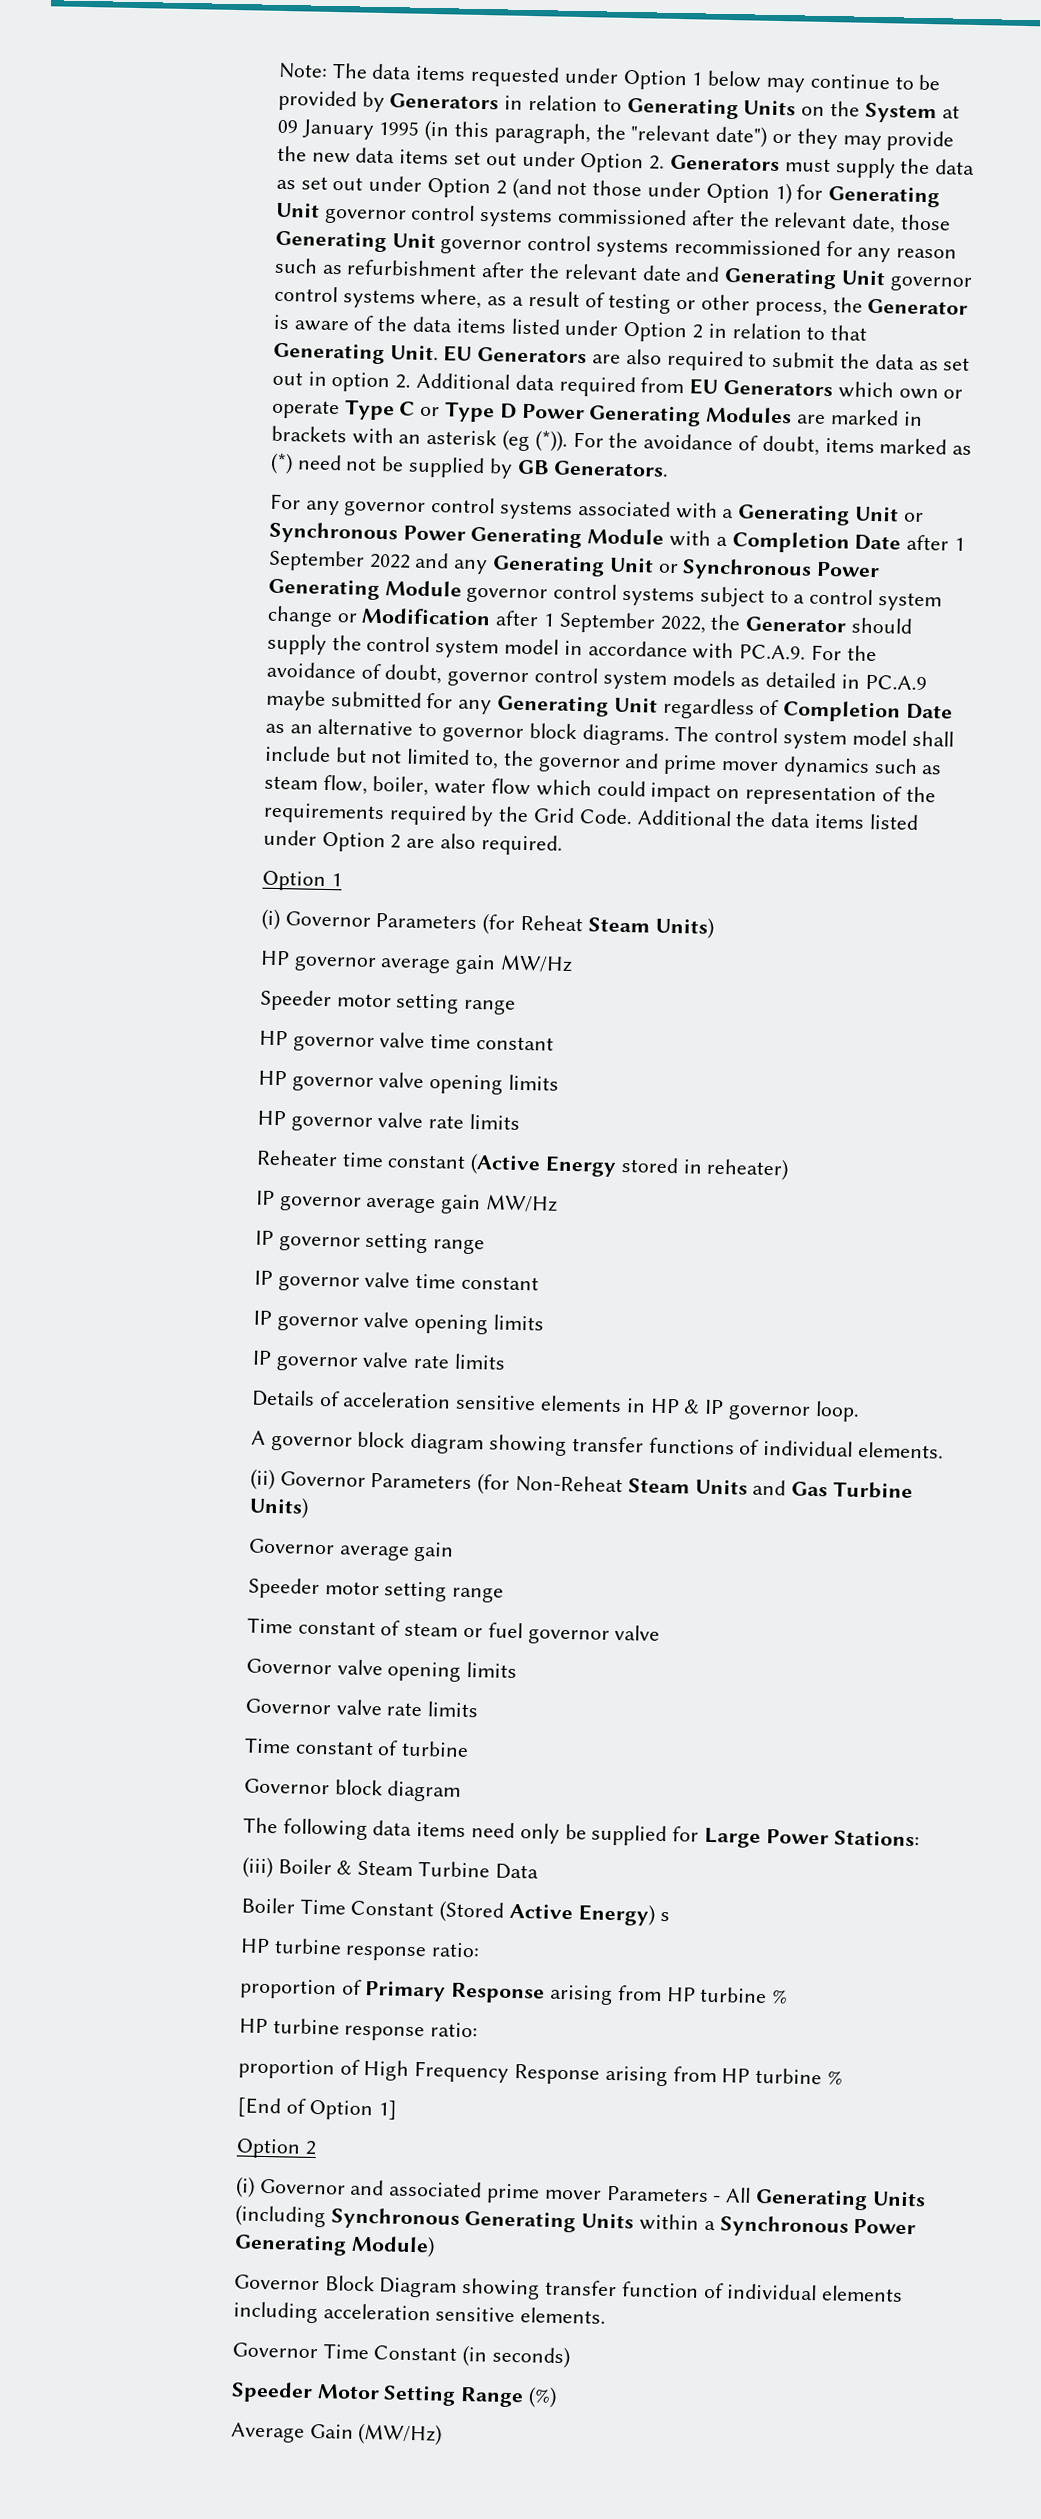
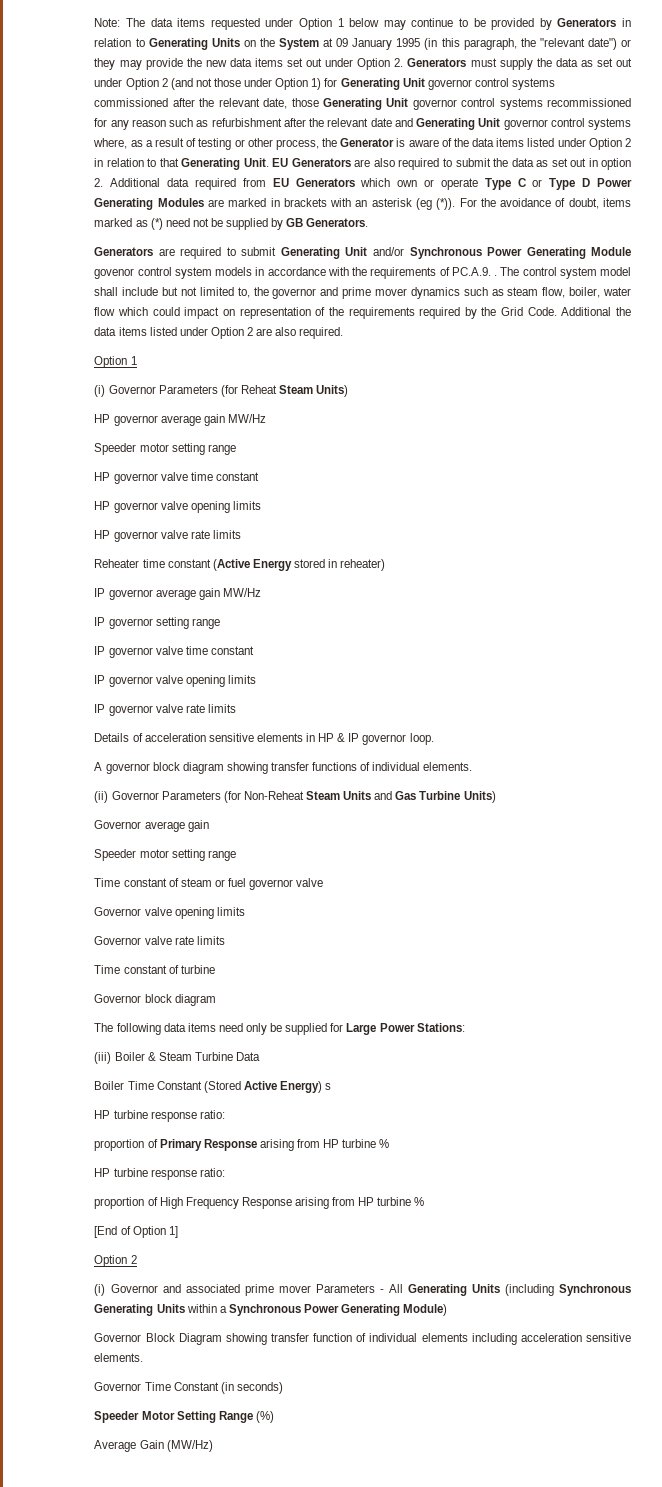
- For any governor control systems associated with a Generating Unit or Synchronous Power Generating Module with a Completion Date after 1 September 2022 and any Generating Unit or Synchronous Power Generating Module governor control systems subject to a control system change or Modification after 1 September 2022, the Generator should supply the control system model in accordance with PC.A.9. For the avoidance of doubt, governor control system models as detailed in PC.A.9 maybe submitted for any Generating Unit regardless of Completion Date as an alternative to governor block diagrams.
+ Generators are required to submit Generating Unit and/or Synchronous Power Generating Module govenor control system models in accordance with the requirements of PC.A.9. .

